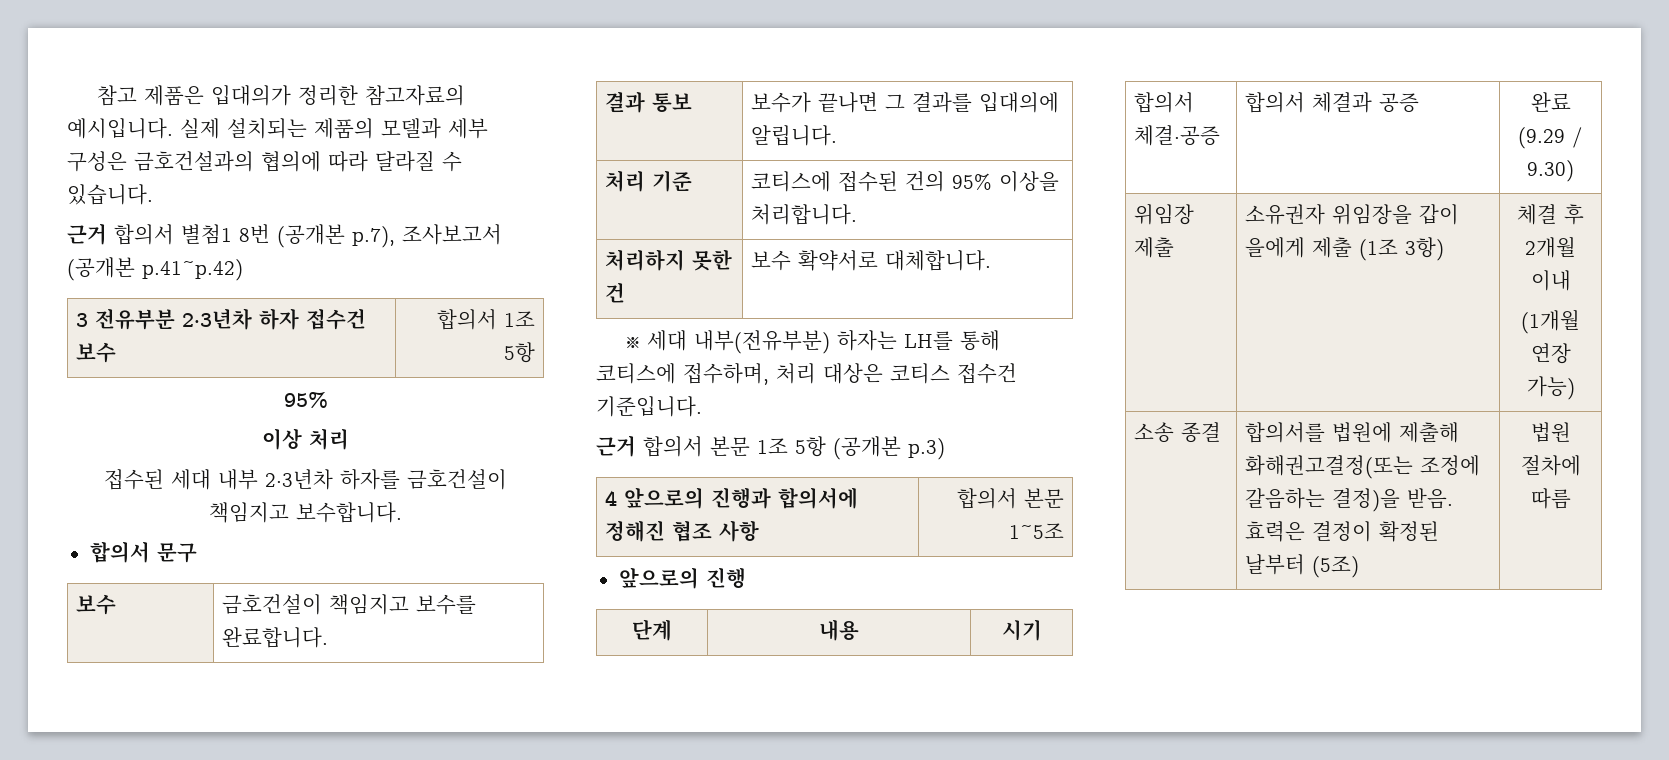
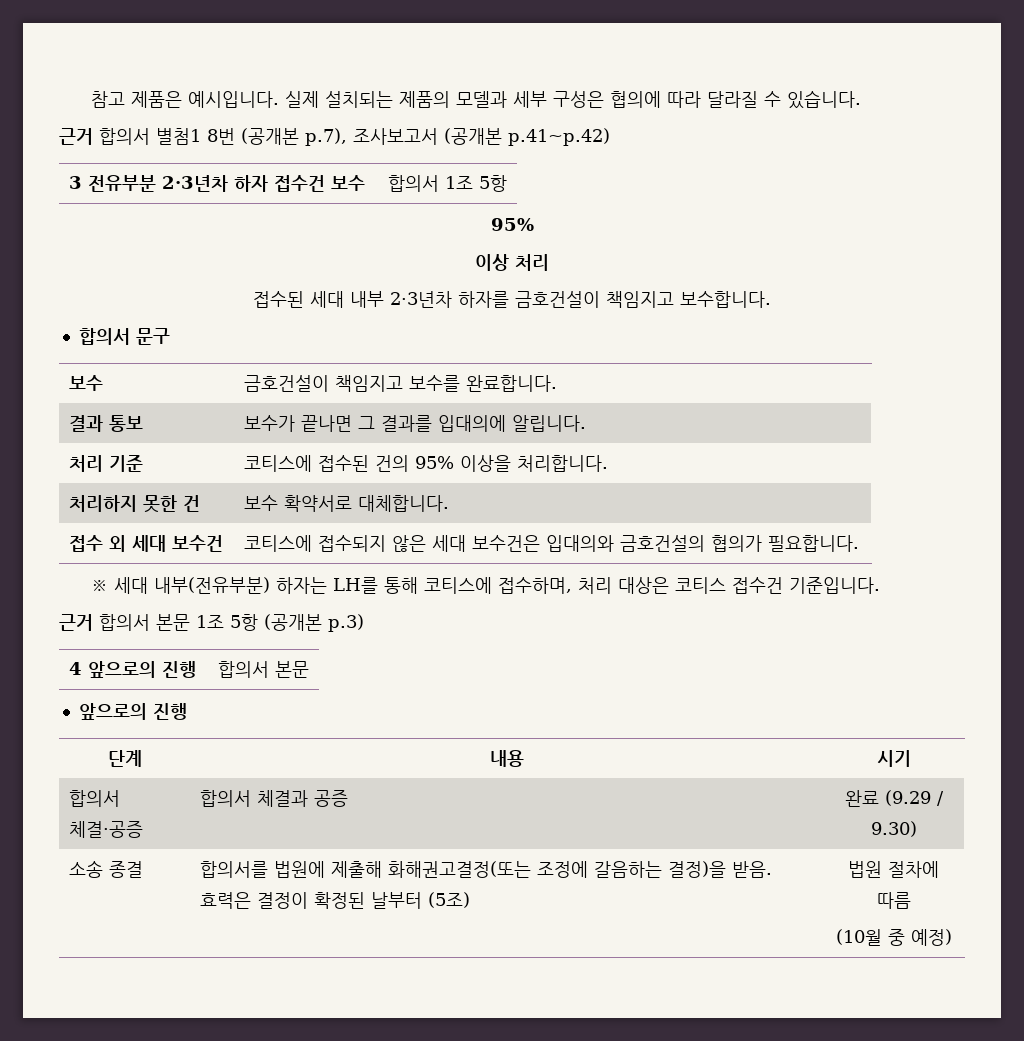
- 참고 제품은 입대의가 정리한 참고자료의 예시입니다.
+ 참고 제품은 예시입니다.
- 실제 설치되는 제품의 모델과 세부 구성은 금호건설과의 협의에 따라 달라질 수 있습니다.
+ 실제 설치되는 제품의 모델과 세부 구성은 협의에 따라 달라질 수 있습니다.
+ 접수 외 세대 보수건 | 코티스에 접수되지 않은 세대 보수건은 입대의와 금호건설의 협의가 필요합니다.
- 4 앞으로의 진행과 합의서에 정해진 협조 사항 | 합의서 본문 1~5조
+ 4 앞으로의 진행 | 합의서 본문
- 위임장 제출 | 소유권자 위임장을 갑이 을에게 제출 (1조 3항) | 체결 후 2개월 이내
- (1개월 연장 가능)
  소송 종결 | 합의서를 법원에 제출해 화해권고결정(또는 조정에 갈음하는 결정)을 받음. 효력은 결정이 확정된 날부터 (5조) | 법원 절차에 따름
+ (10월 중 예정)

